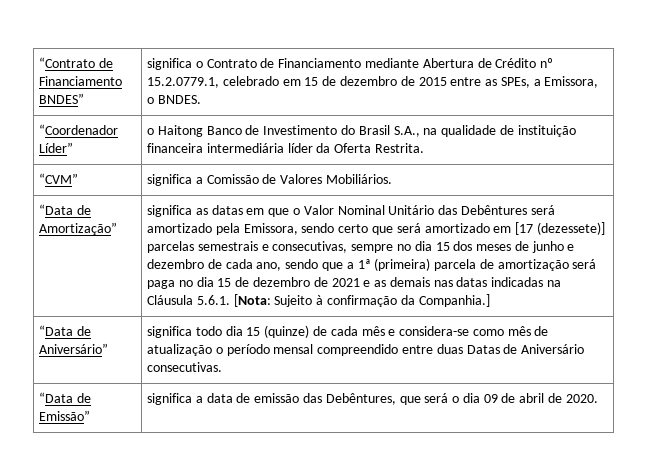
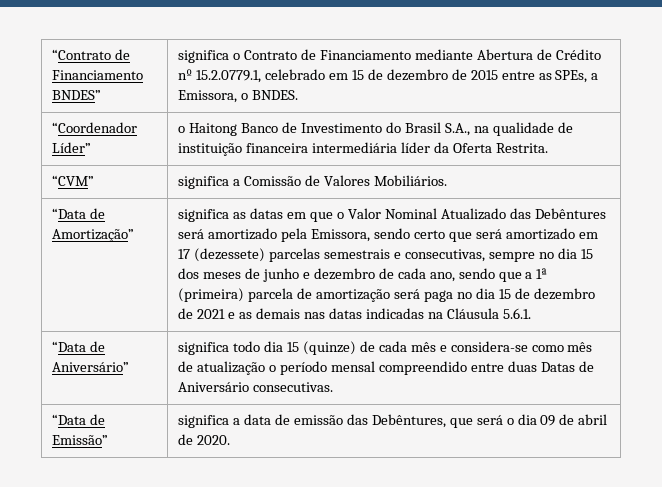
- significa as datas em que o Valor Nominal Unitário das Debêntures será amortizado pela Emissora, sendo certo que será amortizado em [17 (dezessete)] parcelas semestrais e consecutivas, sempre no dia 15 dos meses de junho e dezembro de cada ano, sendo que a 1ª (primeira) parcela de amortização será paga no dia 15 de dezembro de 2021 e as demais nas datas indicadas na Cláusula 5.6.1. [Nota: Sujeito à confirmação da Companhia.]
+ significa as datas em que o Valor Nominal Atualizado das Debêntures será amortizado pela Emissora, sendo certo que será amortizado em 17 (dezessete) parcelas semestrais e consecutivas, sempre no dia 15 dos meses de junho e dezembro de cada ano, sendo que a 1ª (primeira) parcela de amortização será paga no dia 15 de dezembro de 2021 e as demais nas datas indicadas na Cláusula 5.6.1.

